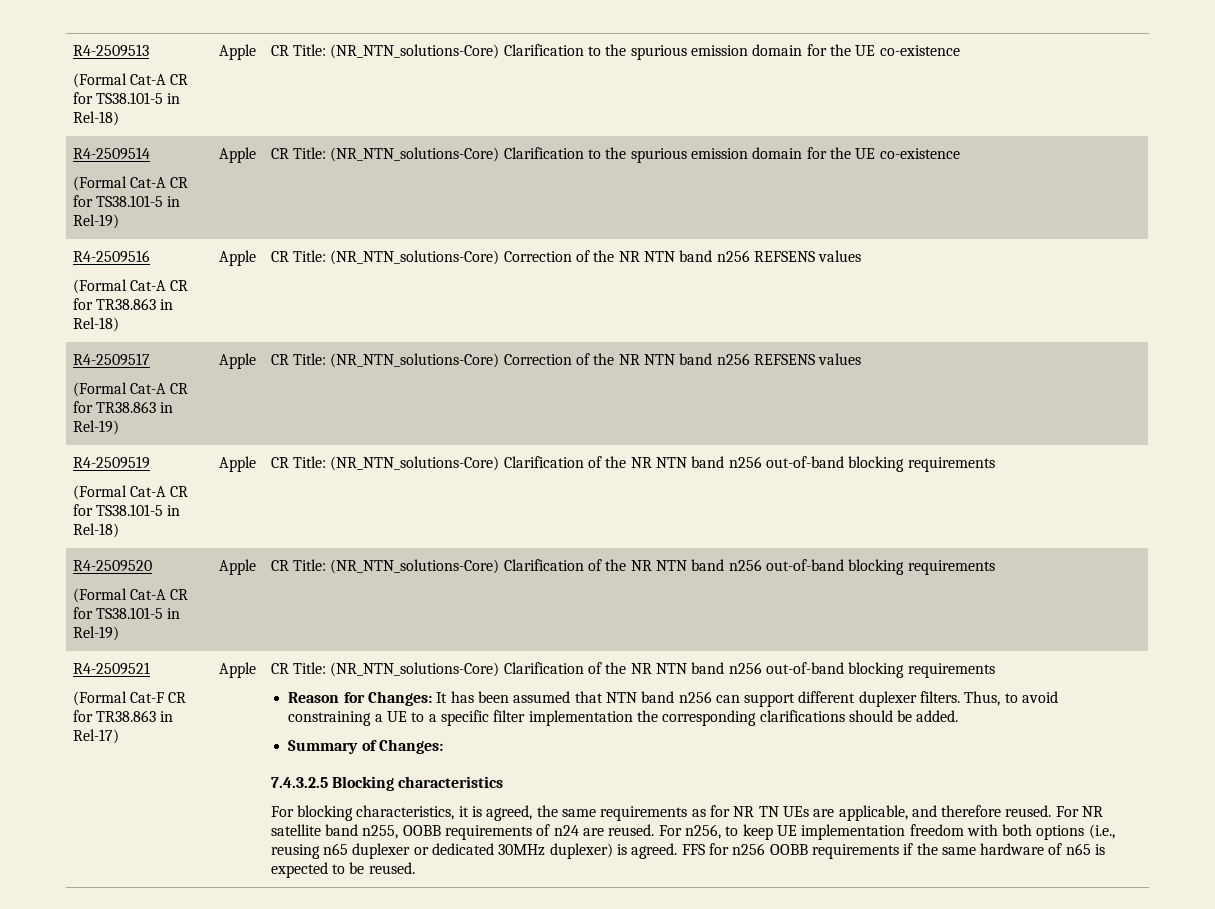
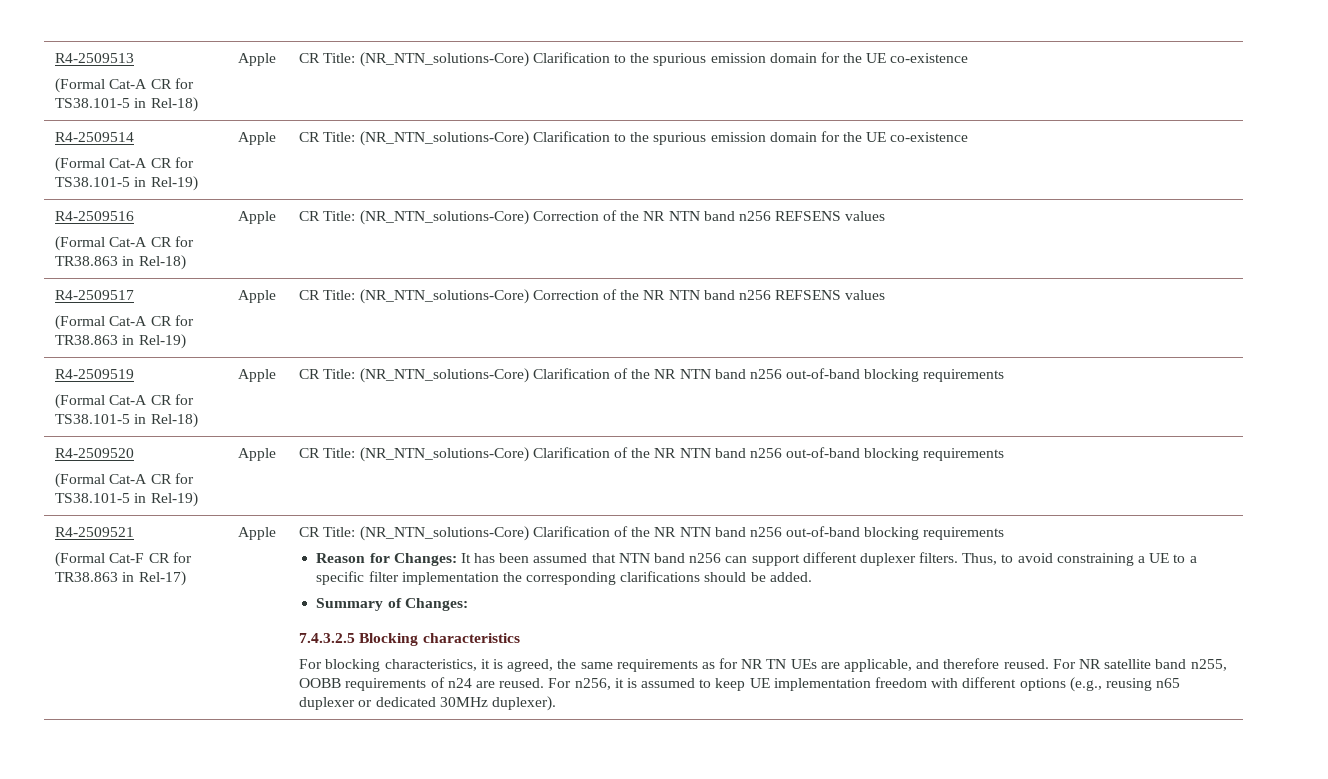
- For n256, to keep UE implementation freedom with both options (i.e., reusing n65 duplexer or dedicated 30MHz duplexer) is agreed. FFS for n256 OOBB requirements if the same hardware of n65 is expected to be reused.
+ For n256, it is assumed to keep UE implementation freedom with different options (e.g., reusing n65 duplexer or dedicated 30MHz duplexer).

